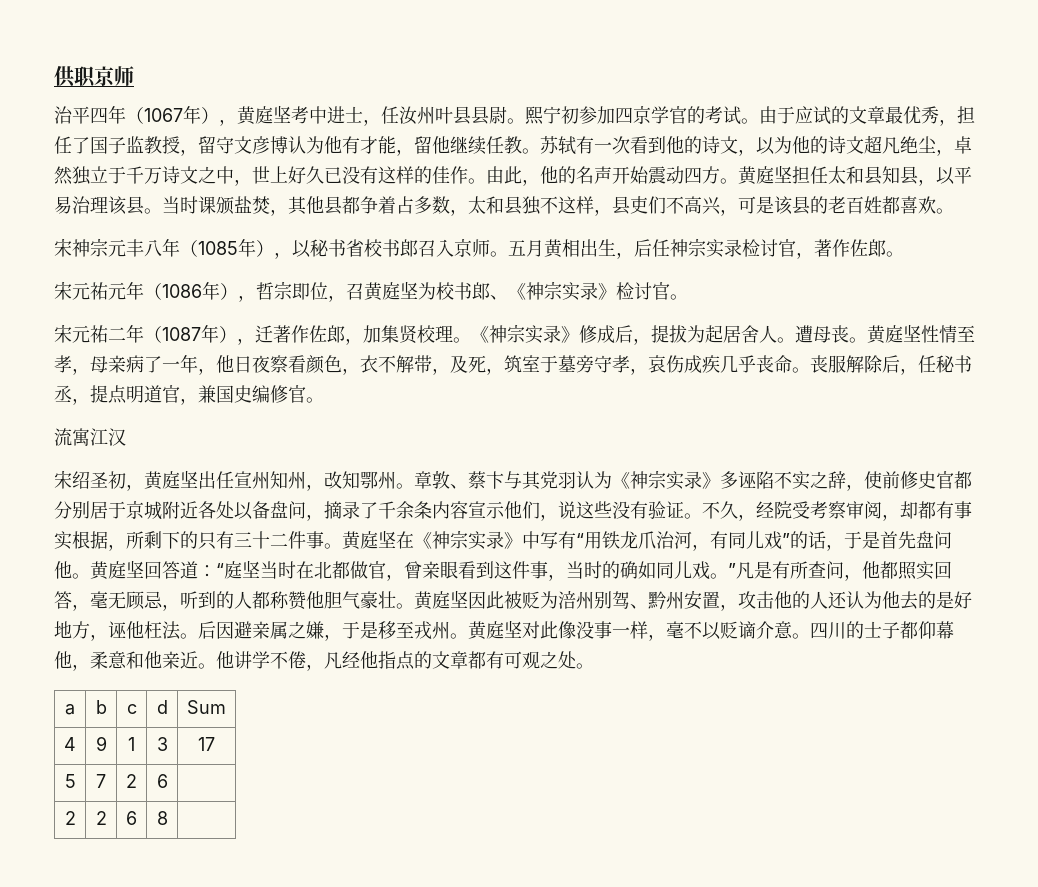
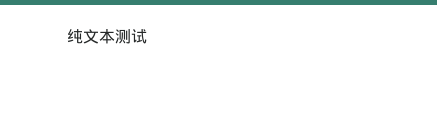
- 供职京师
- 治平四年（1067年），黄庭坚考中进士，任汝州叶县县尉。熙宁初参加四京学官的考试。由于应试的文章最优秀，担任了国子监教授，留守文彦博认为他有才能，留他继续任教。苏轼有一次看到他的诗文，以为他的诗文超凡绝尘，卓然独立于千万诗文之中，世上好久已没有这样的佳作。由此，他的名声开始震动四方。黄庭坚担任太和县知县，以平易治理该县。当时课颁盐焚，其他县都争着占多数，太和县独不这样，县吏们不高兴，可是该县的老百姓都喜欢。
- 宋神宗元丰八年（1085年），以秘书省校书郎召入京师。五月黄相出生，后任神宗实录检讨官，著作佐郎。
- 宋元祐元年（1086年），哲宗即位，召黄庭坚为校书郎、《神宗实录》检讨官。
- 宋元祐二年（1087年），迁著作佐郎，加集贤校理。《神宗实录》修成后，提拔为起居舍人。遭母丧。黄庭坚性情至孝，母亲病了一年，他日夜察看颜色，衣不解带，及死，筑室于墓旁守孝，哀伤成疾几乎丧命。丧服解除后，任秘书丞，提点明道官，兼国史编修官。
- 流寓江汉
- 宋绍圣初，黄庭坚出任宣州知州，改知鄂州。章敦、蔡卞与其党羽认为《神宗实录》多诬陷不实之辞，使前修史官都分别居于京城附近各处以备盘问，摘录了千余条内容宣示他们，说这些没有验证。不久，经院受考察审阅，却都有事实根据，所剩下的只有三十二件事。黄庭坚在《神宗实录》中写有“用铁龙爪治河，有同儿戏”的话，于是首先盘问他。黄庭坚回答道：“庭坚当时在北都做官，曾亲眼看到这件事，当时的确如同儿戏。”凡是有所查问，他都照实回答，毫无顾忌，听到的人都称赞他胆气豪壮。黄庭坚因此被贬为涪州别驾、黔州安置，攻击他的人还认为他去的是好地方，诬他枉法。后因避亲属之嫌，于是移至戎州。黄庭坚对此像没事一样，毫不以贬谪介意。四川的士子都仰幕他，柔意和他亲近。他讲学不倦，凡经他指点的文章都有可观之处。
- a | b | c | d | Sum
- 4 | 9 | 1 | 3 | 17
- 5 | 7 | 2 | 6 |
- 2 | 2 | 6 | 8 |
+ 纯文本测试

